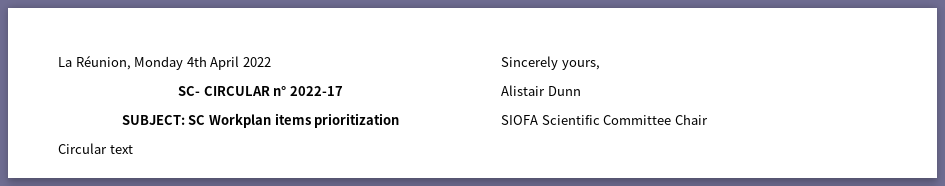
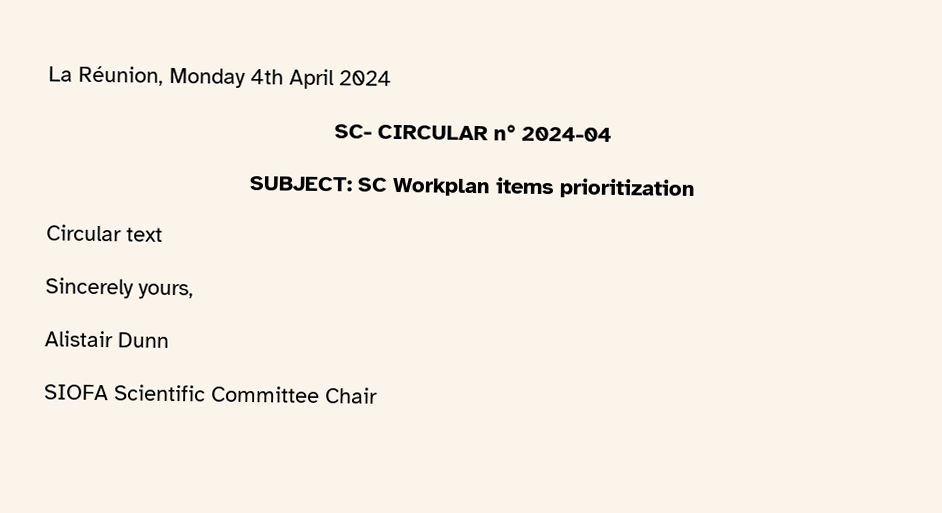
- La Réunion, Monday 4th April 2022
+ La Réunion, Monday 4th April 2024
- SC- CIRCULAR n° 2022-17
+ SC- CIRCULAR n° 2024-04

